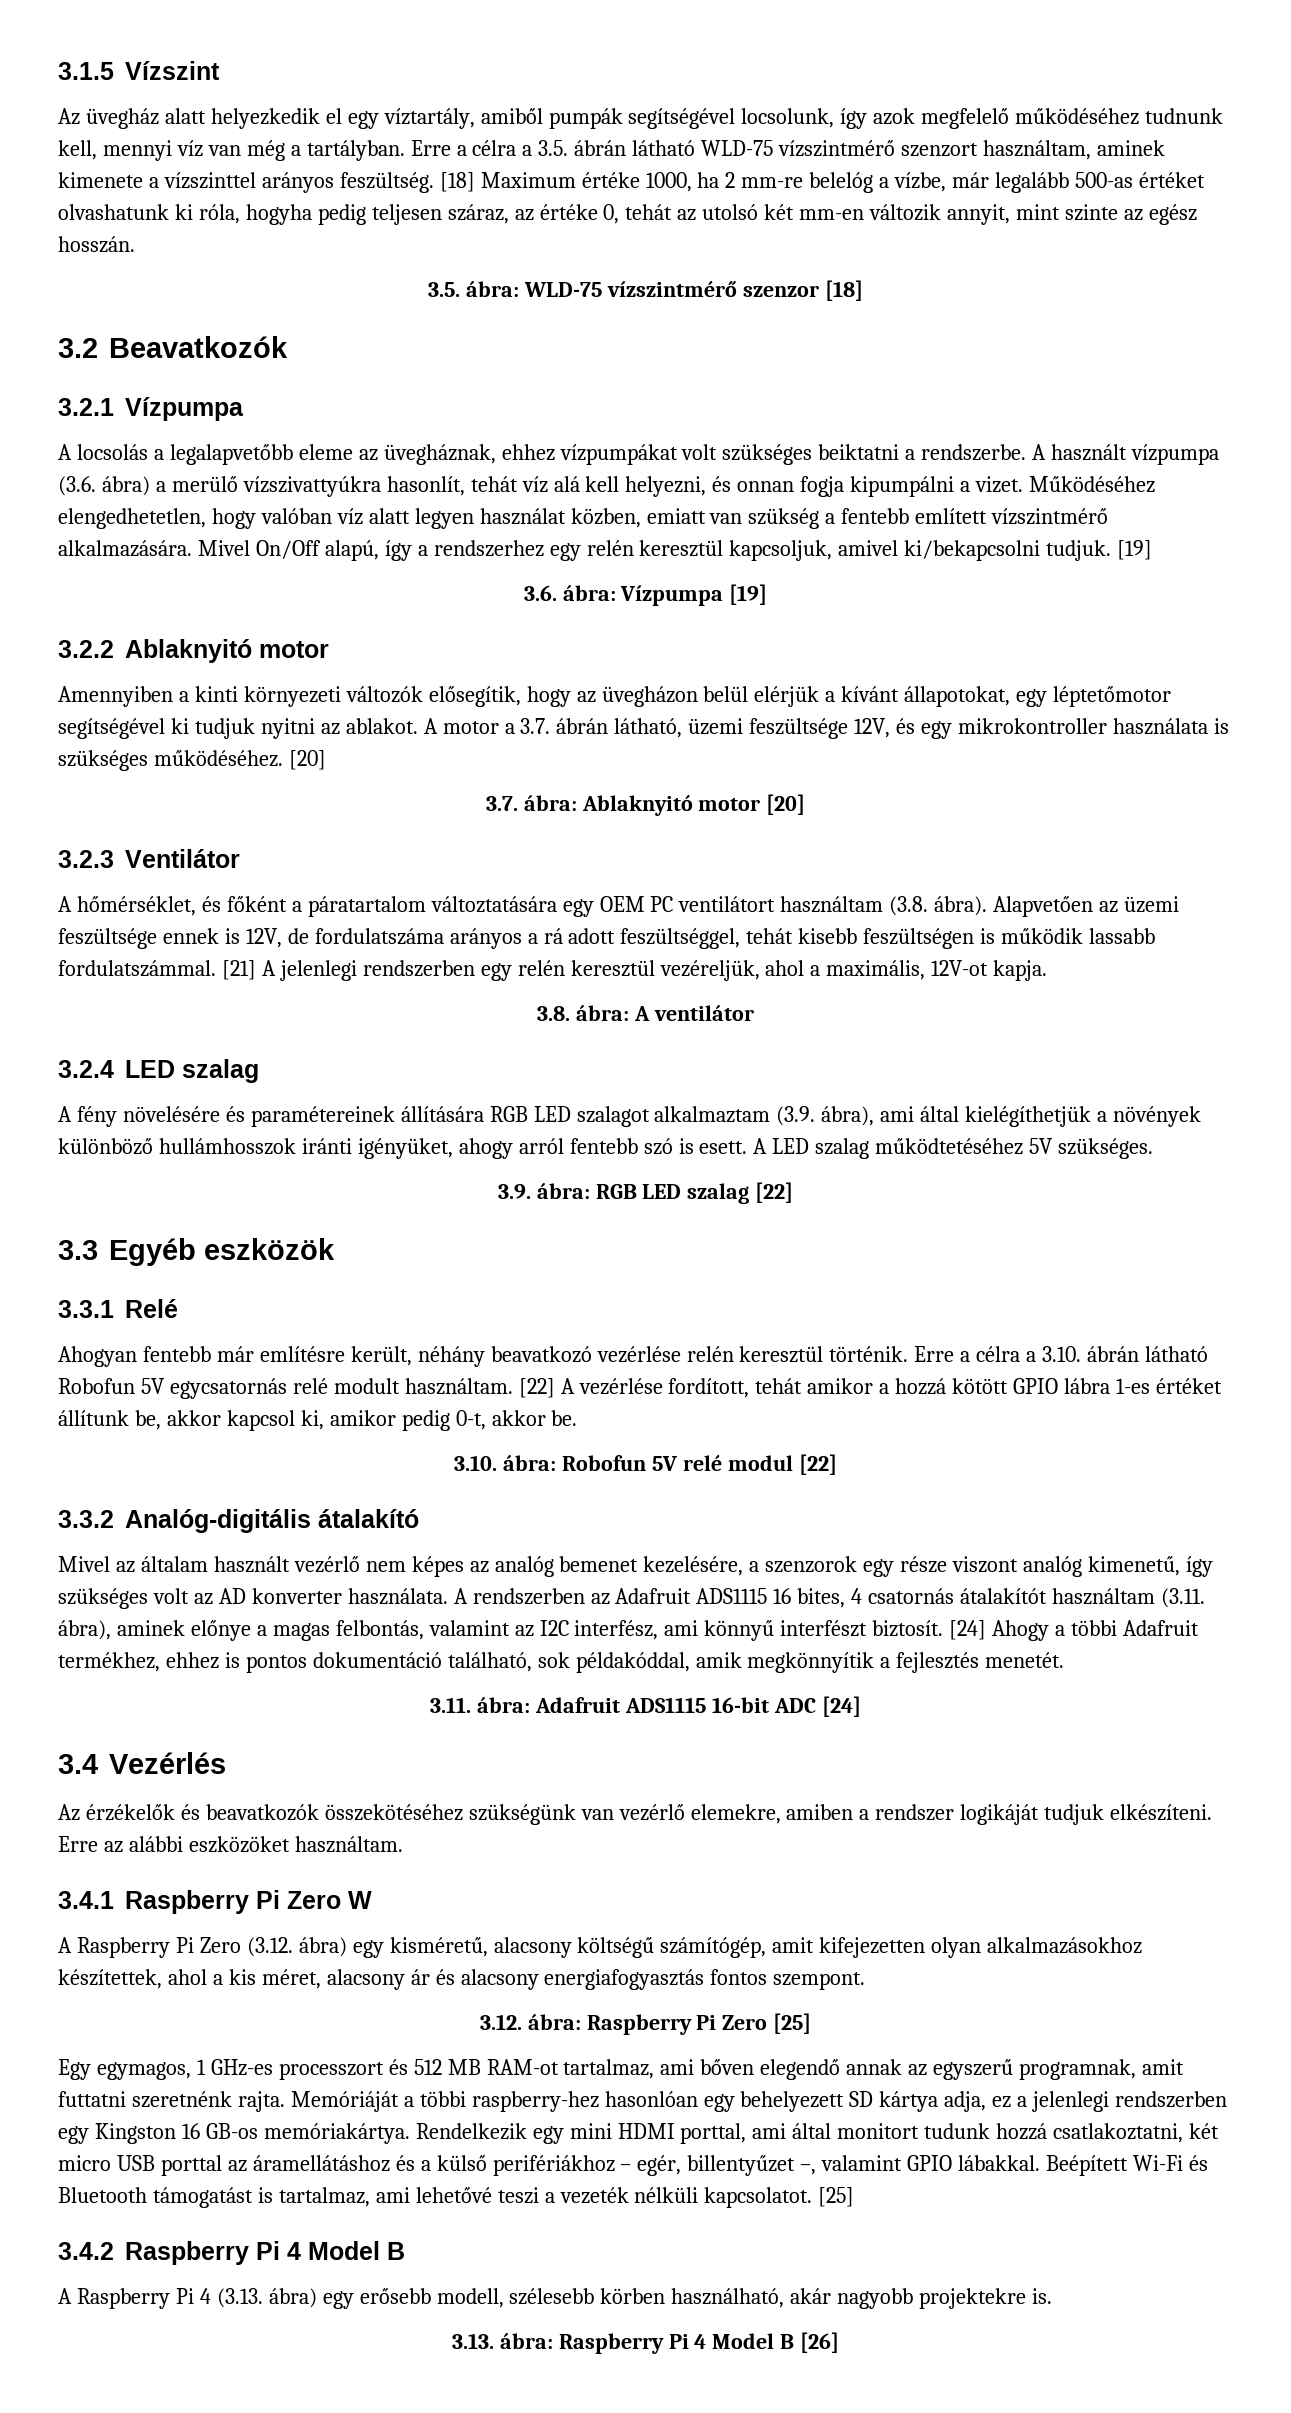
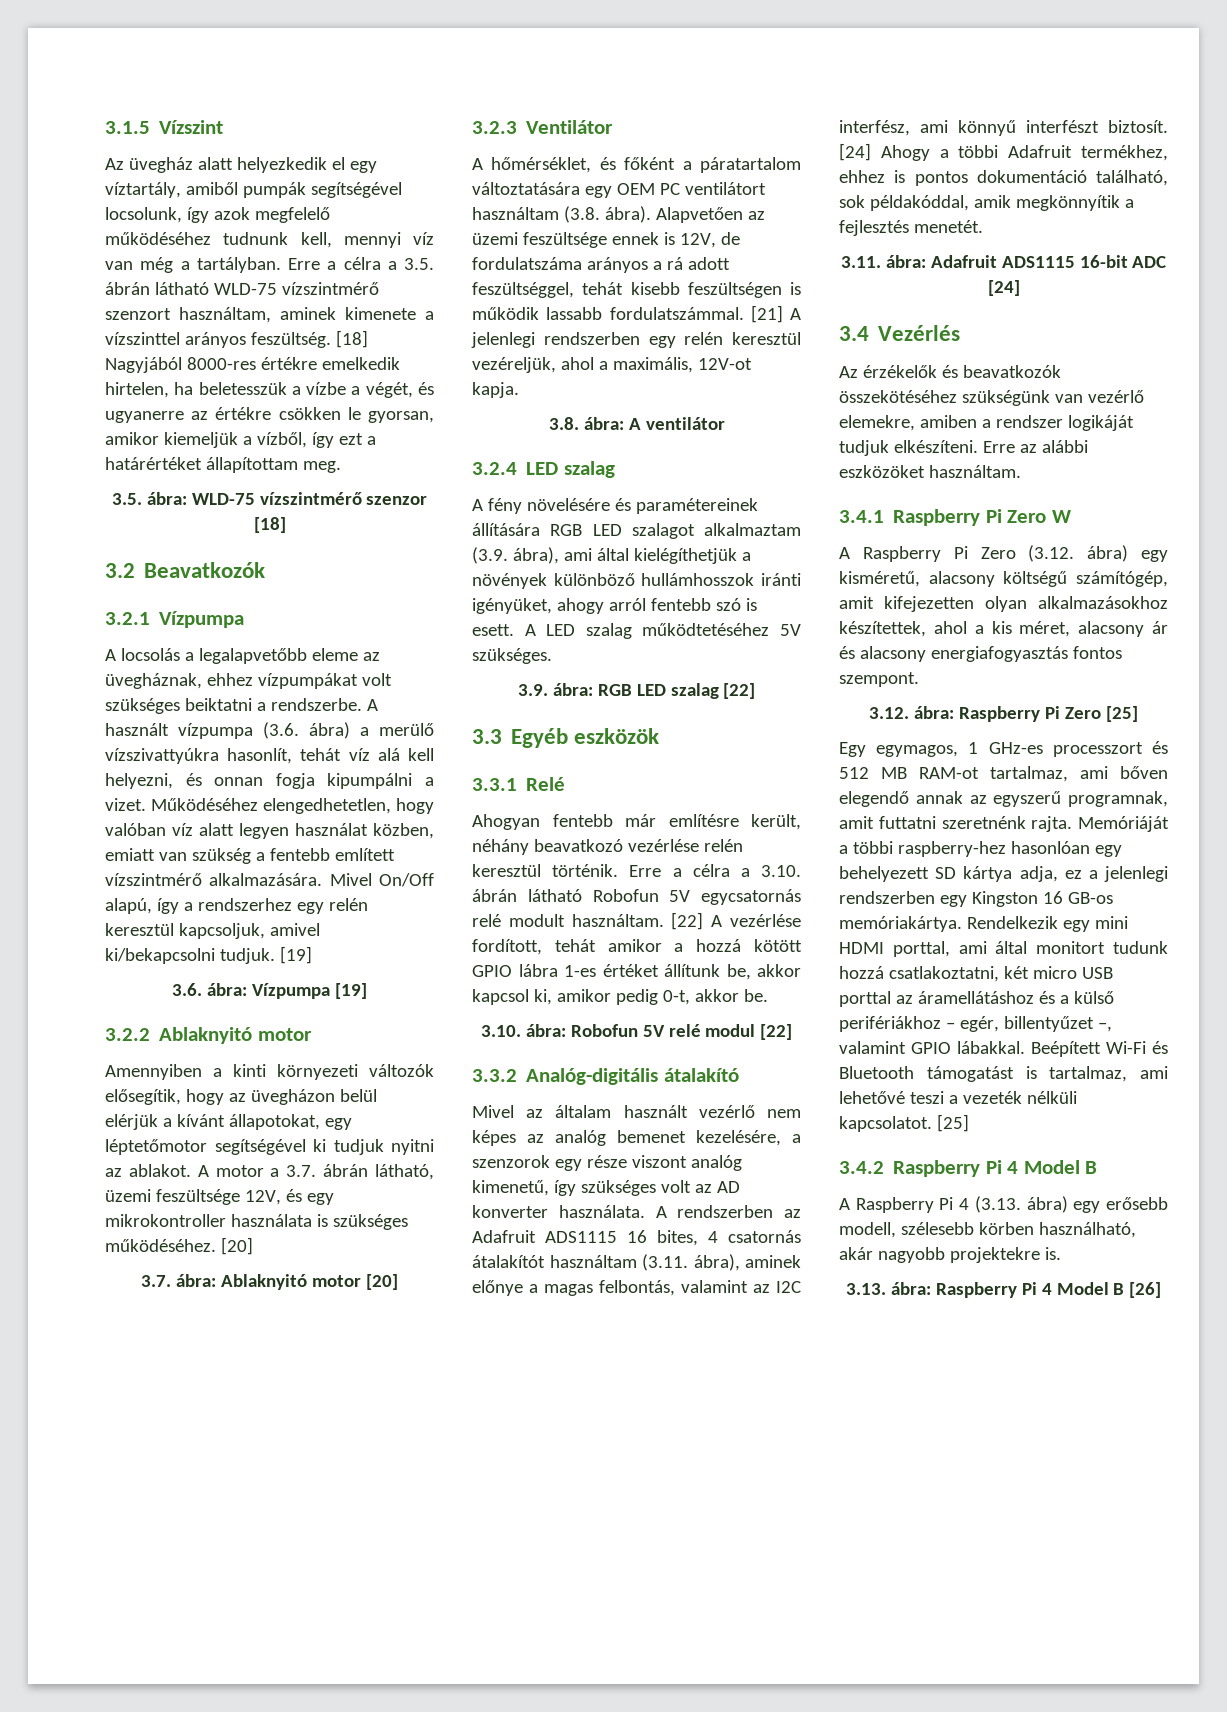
- [18] Maximum értéke 1000, ha 2 mm-re belelóg a vízbe, már legalább 500-as értéket olvashatunk ki róla, hogyha pedig teljesen száraz, az értéke 0, tehát az utolsó két mm-en változik annyit, mint szinte az egész hosszán.
+ [18] Nagyjából 8000-res értékre emelkedik hirtelen, ha beletesszük a vízbe a végét, és ugyanerre az értékre csökken le gyorsan, amikor kiemeljük a vízből, így ezt a határértéket állapítottam meg.

